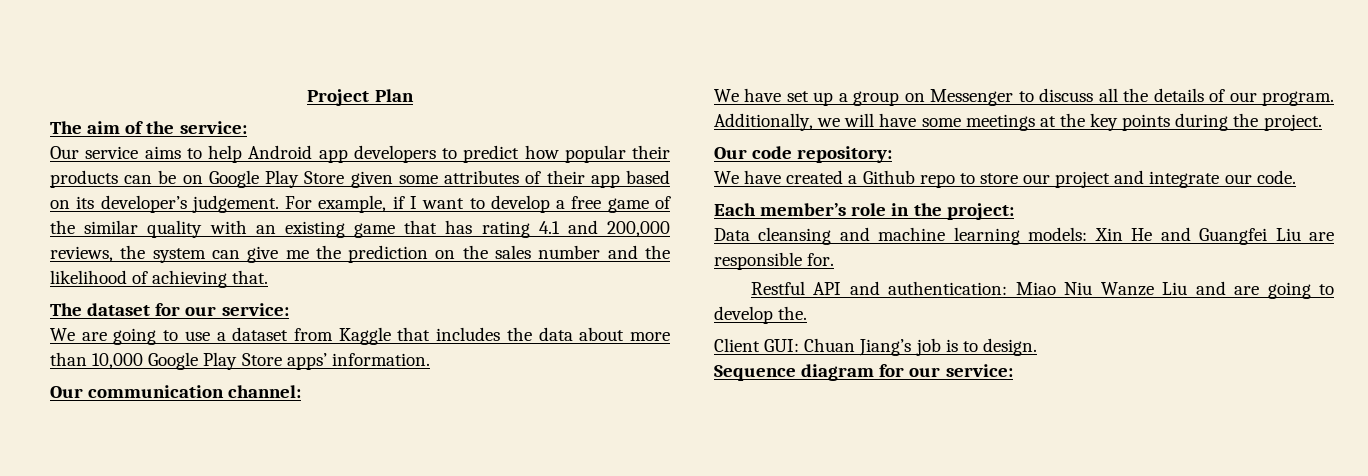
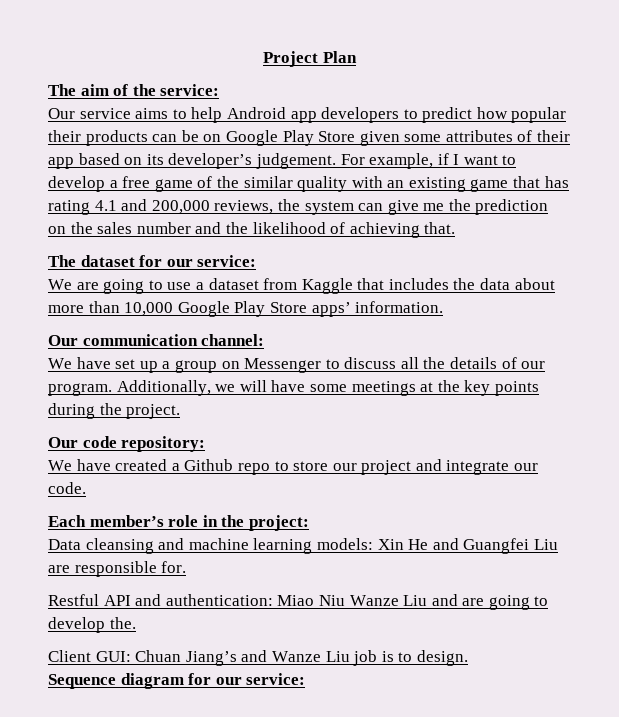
- Client GUI: Chuan Jiang’s job is to design.
+ Client GUI: Chuan Jiang’s and Wanze Liu job is to design.

